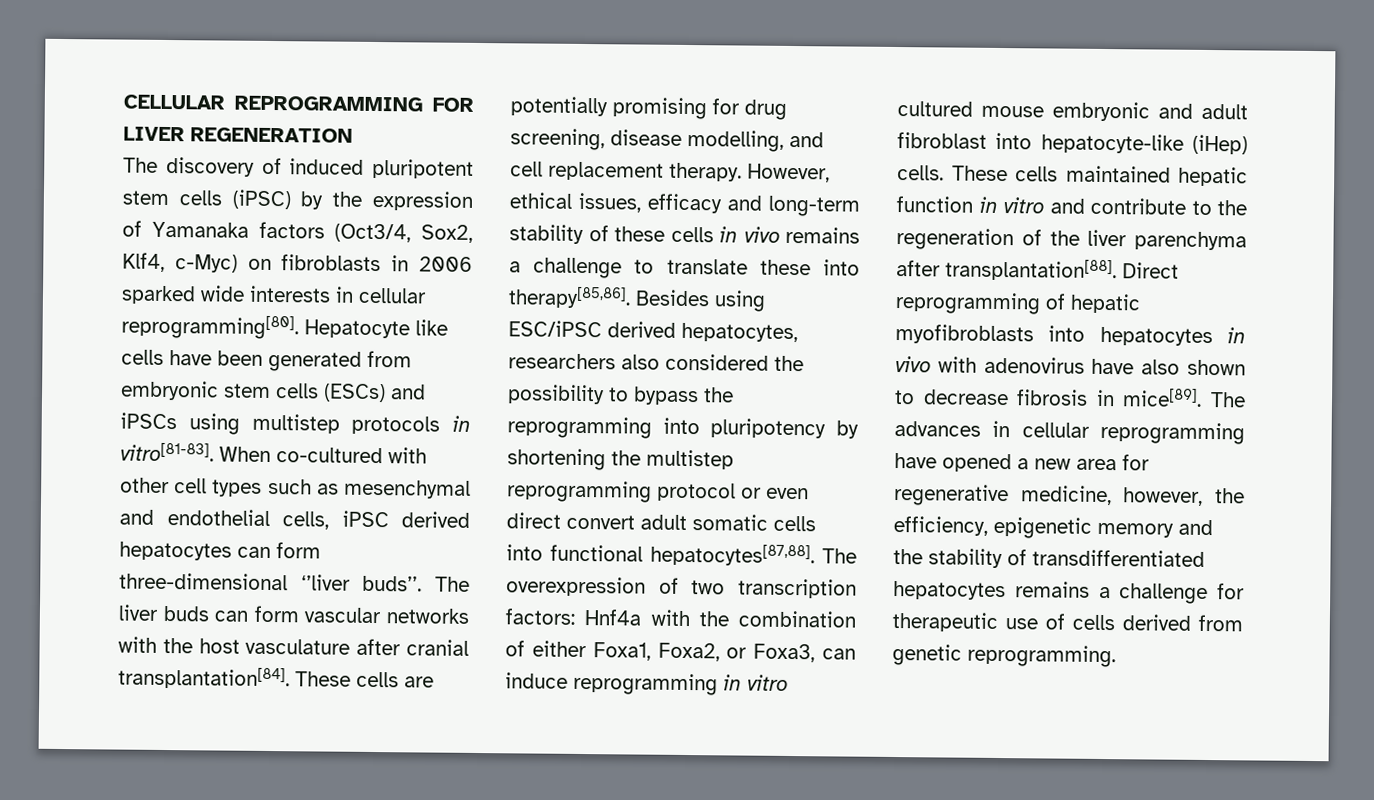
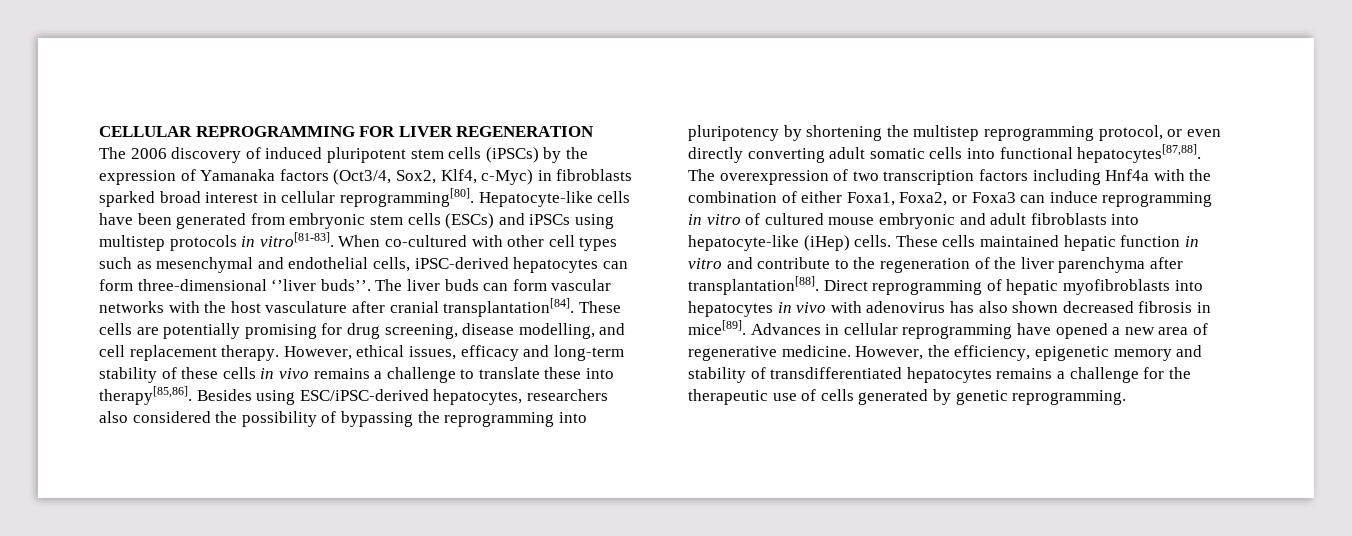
- The discovery of induced pluripotent stem cells (iPSC) by the expression of Yamanaka factors (Oct3/4, Sox2, Klf4, c-Myc) on fibroblasts in 2006 sparked wide interests in cellular reprogramming[80].
+ The 2006 discovery of induced pluripotent stem cells (iPSCs) by the expression of Yamanaka factors (Oct3/4, Sox2, Klf4, c-Myc) in fibroblasts sparked broad interest in cellular reprogramming[80].
- Hepatocyte like cells have been generated from embryonic stem cells (ESCs) and iPSCs using multistep protocols in vitro[81-83].
+ Hepatocyte-like cells have been generated from embryonic stem cells (ESCs) and iPSCs using multistep protocols in vitro[81-83].
- When co-cultured with other cell types such as mesenchymal and endothelial cells, iPSC derived hepatocytes can form three-dimensional ‘’liver buds’’.
+ When co-cultured with other cell types such as mesenchymal and endothelial cells, iPSC-derived hepatocytes can form three-dimensional ‘’liver buds’’.
- Besides using ESC/iPSC derived hepatocytes, researchers also considered the possibility to bypass the reprogramming into pluripotency by shortening the multistep reprogramming protocol or even direct convert adult somatic cells into functional hepatocytes[87,88].
+ Besides using ESC/iPSC-derived hepatocytes, researchers also considered the possibility of bypassing the reprogramming into pluripotency by shortening the multistep reprogramming protocol, or even directly converting adult somatic cells into functional hepatocytes[87,88].
- The overexpression of two transcription factors: Hnf4a with the combination of either Foxa1, Foxa2, or Foxa3, can induce reprogramming in vitro cultured mouse embryonic and adult fibroblast into hepatocyte-like (iHep) cells.
+ The overexpression of two transcription factors including Hnf4a with the combination of either Foxa1, Foxa2, or Foxa3 can induce reprogramming in vitro of cultured mouse embryonic and adult fibroblasts into hepatocyte-like (iHep) cells.
- Direct reprogramming of hepatic myofibroblasts into hepatocytes in vivo with adenovirus have also shown to decrease fibrosis in mice[89].
+ Direct reprogramming of hepatic myofibroblasts into hepatocytes in vivo with adenovirus has also shown decreased fibrosis in mice[89].
- The advances in cellular reprogramming have opened a new area for regenerative medicine, however, the efficiency, epigenetic memory and the stability of transdifferentiated hepatocytes remains a challenge for therapeutic use of cells derived from genetic reprogramming.
+ Advances in cellular reprogramming have opened a new area of regenerative medicine. However, the efficiency, epigenetic memory and stability of transdifferentiated hepatocytes remains a challenge for the therapeutic use of cells generated by genetic reprogramming.

